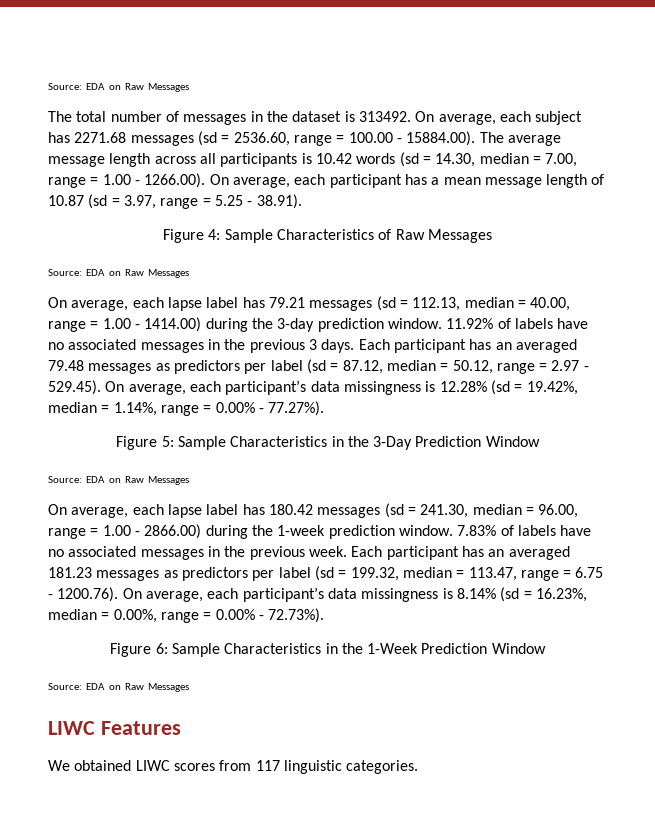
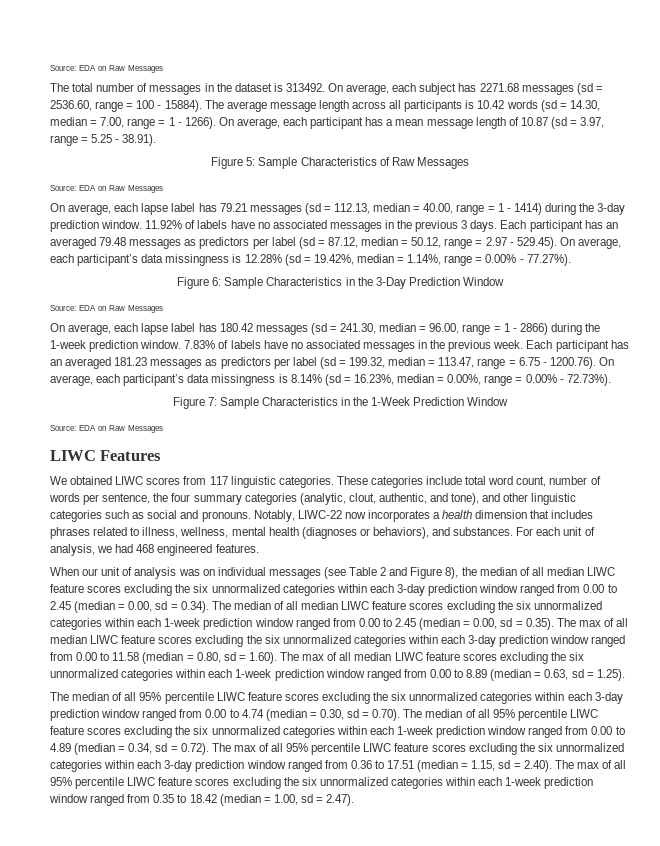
- On average, each subject has 2271.68 messages (sd = 2536.60, range = 100.00 - 15884.00). The average message length across all participants is 10.42 words (sd = 14.30, median = 7.00, range = 1.00 - 1266.00). On average, each participant has a mean message length of 10.87 (sd = 3.97, range = 5.25 - 38.91).
+ On average, each subject has 2271.68 messages (sd = 2536.60, range = 100 - 15884). The average message length across all participants is 10.42 words (sd = 14.30, median = 7.00, range = 1 - 1266). On average, each participant has a mean message length of 10.87 (sd = 3.97, range = 5.25 - 38.91).
- Figure 4: Sample Characteristics of Raw Messages
+ Figure 5: Sample Characteristics of Raw Messages
- On average, each lapse label has 79.21 messages (sd = 112.13, median = 40.00, range = 1.00 - 1414.00) during the 3-day prediction window.
+ On average, each lapse label has 79.21 messages (sd = 112.13, median = 40.00, range = 1 - 1414) during the 3-day prediction window.
- Figure 5: Sample Characteristics in the 3-Day Prediction Window
+ Figure 6: Sample Characteristics in the 3-Day Prediction Window
- On average, each lapse label has 180.42 messages (sd = 241.30, median = 96.00, range = 1.00 - 2866.00) during the 1-week prediction window.
+ On average, each lapse label has 180.42 messages (sd = 241.30, median = 96.00, range = 1 - 2866) during the 1-week prediction window.
- Figure 6: Sample Characteristics in the 1-Week Prediction Window
+ Figure 7: Sample Characteristics in the 1-Week Prediction Window
+ These categories include total word count, number of words per sentence, the four summary categories (analytic, clout, authentic, and tone), and other linguistic categories such as social and pronouns. Notably, LIWC-22 now incorporates a health dimension that includes phrases related to illness, wellness, mental health (diagnoses or behaviors), and substances. For each unit of analysis, we had 468 engineered features.
+ When our unit of analysis was on individual messages (see Table 2 and Figure 8), the median of all median LIWC feature scores excluding the six unnormalized categories within each 3-day prediction window ranged from 0.00 to 2.45 (median = 0.00, sd = 0.34). The median of all median LIWC feature scores excluding the six unnormalized categories within each 1-week prediction window ranged from 0.00 to 2.45 (median = 0.00, sd = 0.35). The max of all median LIWC feature scores excluding the six unnormalized categories within each 3-day prediction window ranged from 0.00 to 11.58 (median = 0.80, sd = 1.60). The max of all median LIWC feature scores excluding the six unnormalized categories within each 1-week prediction window ranged from 0.00 to 8.89 (median = 0.63, sd = 1.25).
+ The median of all 95% percentile LIWC feature scores excluding the six unnormalized categories within each 3-day prediction window ranged from 0.00 to 4.74 (median = 0.30, sd = 0.70). The median of all 95% percentile LIWC feature scores excluding the six unnormalized categories within each 1-week prediction window ranged from 0.00 to 4.89 (median = 0.34, sd = 0.72). The max of all 95% percentile LIWC feature scores excluding the six unnormalized categories within each 3-day prediction window ranged from 0.36 to 17.51 (median = 1.15, sd = 2.40). The max of all 95% percentile LIWC feature scores excluding the six unnormalized categories within each 1-week prediction window ranged from 0.35 to 18.42 (median = 1.00, sd = 2.47).

